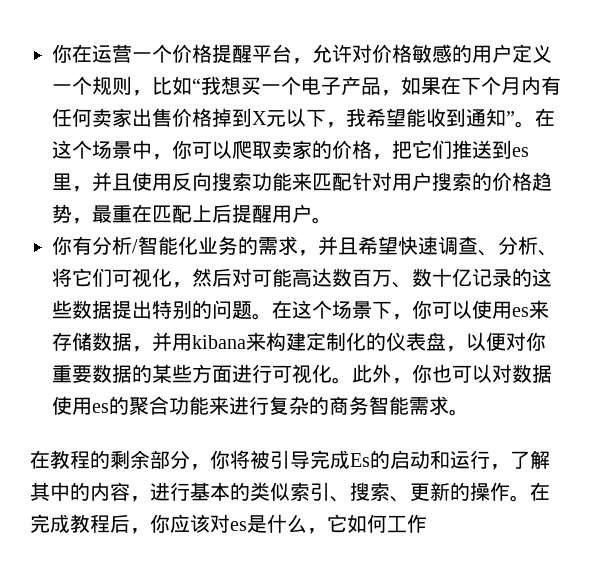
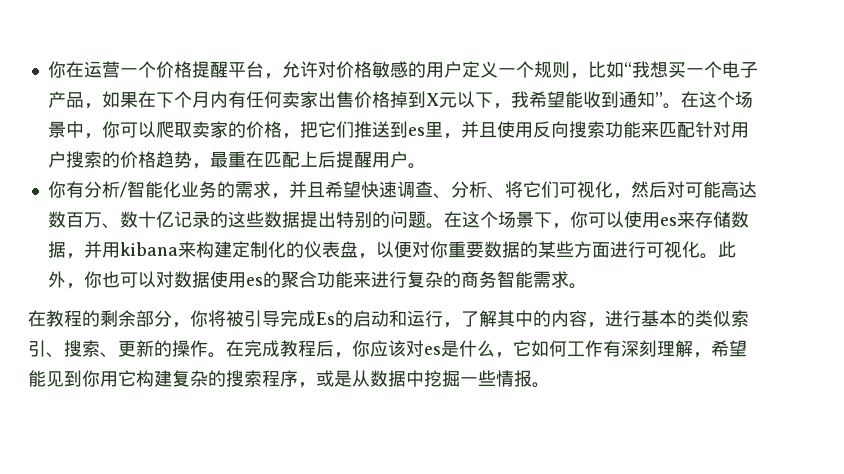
- 在完成教程后，你应该对es是什么，它如何工作
+ 在完成教程后，你应该对es是什么，它如何工作有深刻理解，希望能见到你用它构建复杂的搜索程序，或是从数据中挖掘一些情报。

